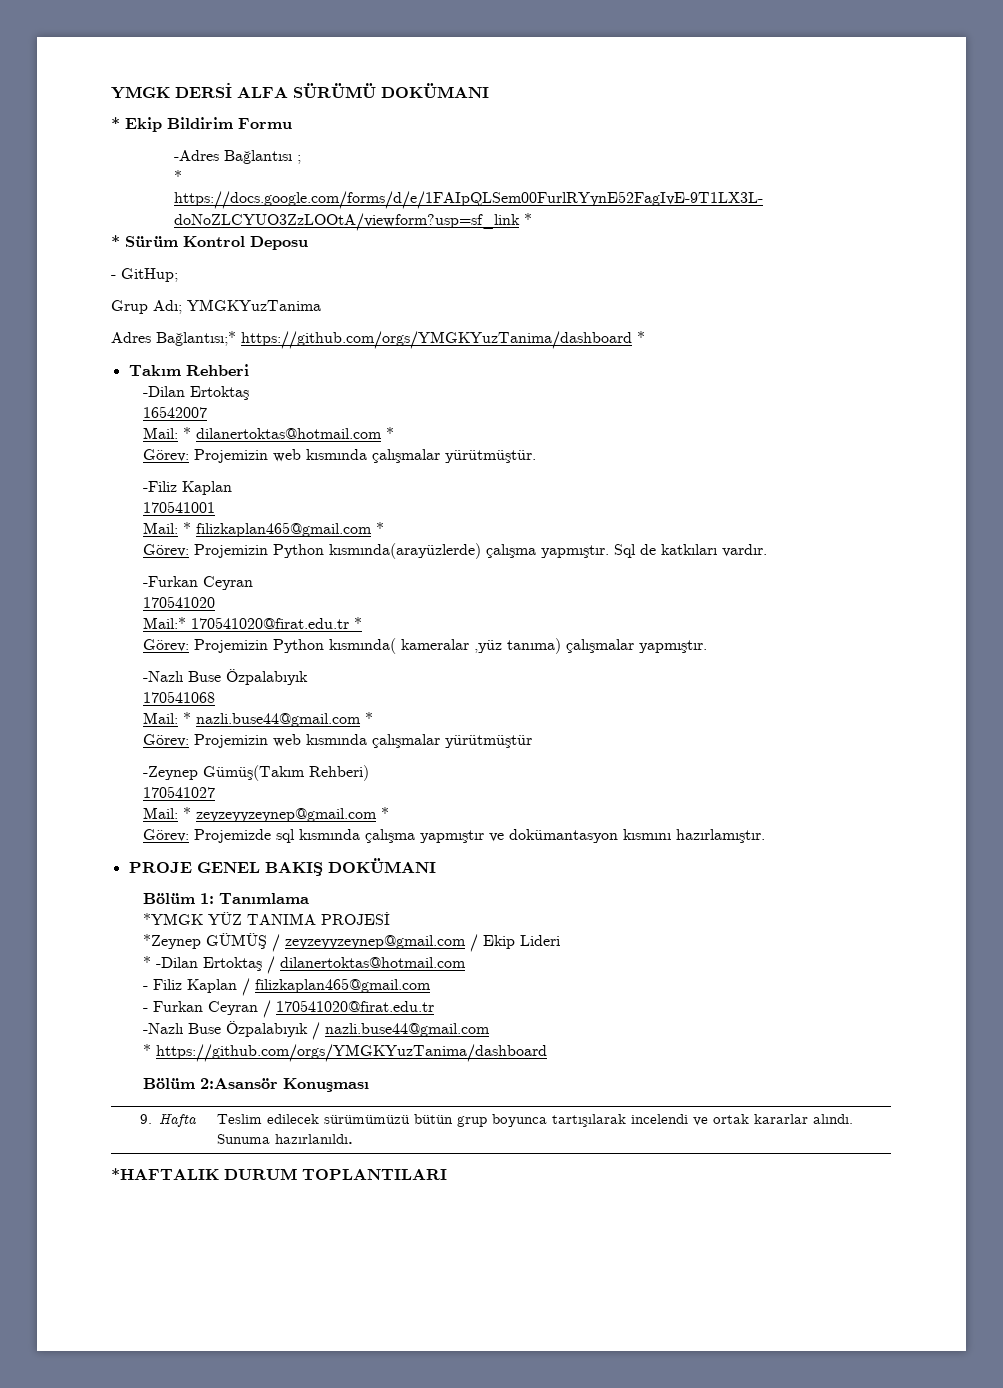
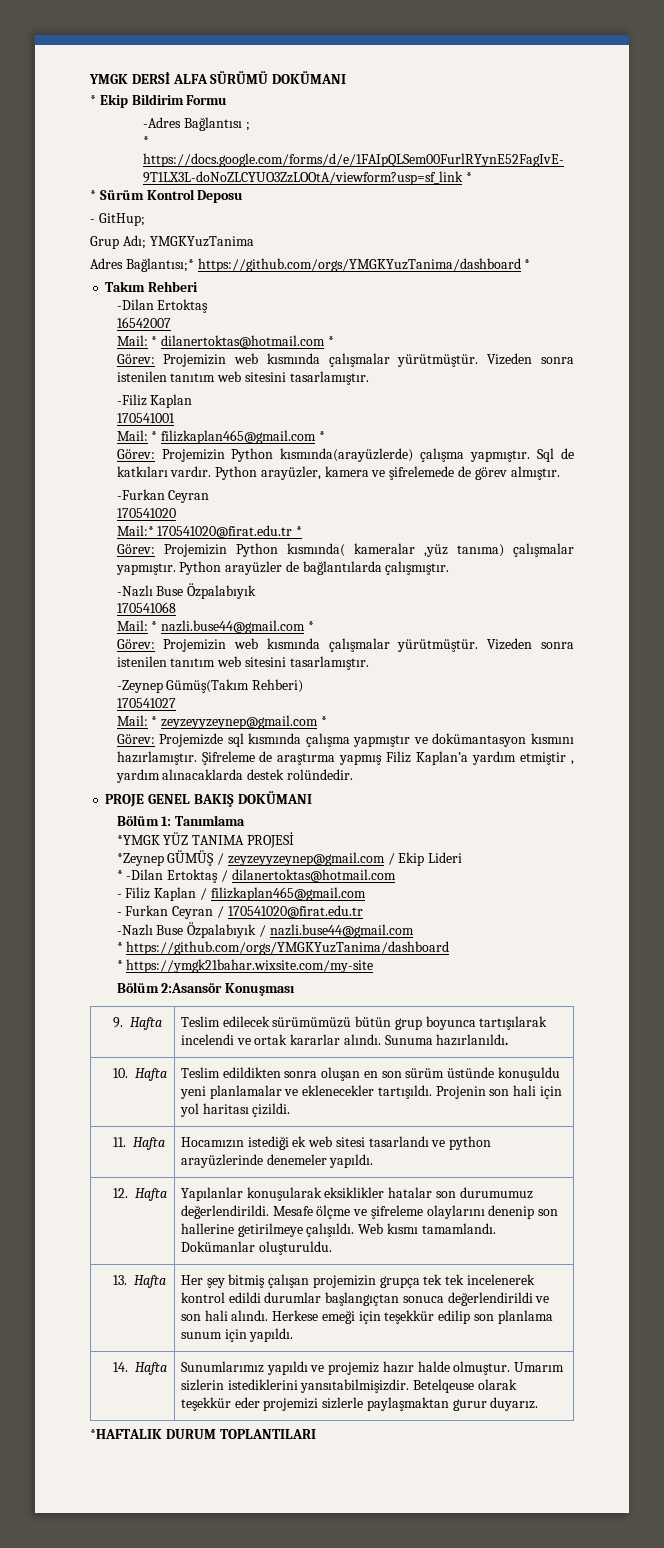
  Mail: * dilanertoktas@hotmail.com *
- Görev: Projemizin web kısmında çalışmalar yürütmüştür.
+ Görev: Projemizin web kısmında çalışmalar yürütmüştür. Vizeden sonra istenilen tanıtım web sitesini tasarlamıştır.
+ Python arayüzler, kamera ve şifrelemede de görev almıştır.
+ Python arayüzler de bağlantılarda çalışmıştır.
  Mail: * nazli.buse44@gmail.com *
- Görev: Projemizin web kısmında çalışmalar yürütmüştür
+ Görev: Projemizin web kısmında çalışmalar yürütmüştür. Vizeden sonra istenilen tanıtım web sitesini tasarlamıştır.
+ Şifreleme de araştırma yapmış Filiz Kaplan’a yardım etmiştir , yardım alınacaklarda destek rolündedir.
+ * https://ymgk21bahar.wixsite.com/my-site
+ 10. Hafta | Teslim edildikten sonra oluşan en son sürüm üstünde konuşuldu yeni planlamalar ve eklenecekler tartışıldı. Projenin son hali için yol haritası çizildi.
+ 11. Hafta | Hocamızın istediği ek web sitesi tasarlandı ve python arayüzlerinde denemeler yapıldı.
+ 12. Hafta | Yapılanlar konuşularak eksiklikler hatalar son durumumuz değerlendirildi. Mesafe ölçme ve şifreleme olaylarını denenip son hallerine getirilmeye çalışıldı. Web kısmı tamamlandı. Dokümanlar oluşturuldu.
+ 13. Hafta | Her şey bitmiş çalışan projemizin grupça tek tek incelenerek kontrol edildi durumlar başlangıçtan sonuca değerlendirildi ve son hali alındı. Herkese emeği için teşekkür edilip son planlama sunum için yapıldı.
+ 14. Hafta | Sunumlarımız yapıldı ve projemiz hazır halde olmuştur. Umarım sizlerin istediklerini yansıtabilmişizdir. Betelqeuse olarak teşekkür eder projemizi sizlerle paylaşmaktan gurur duyarız.

